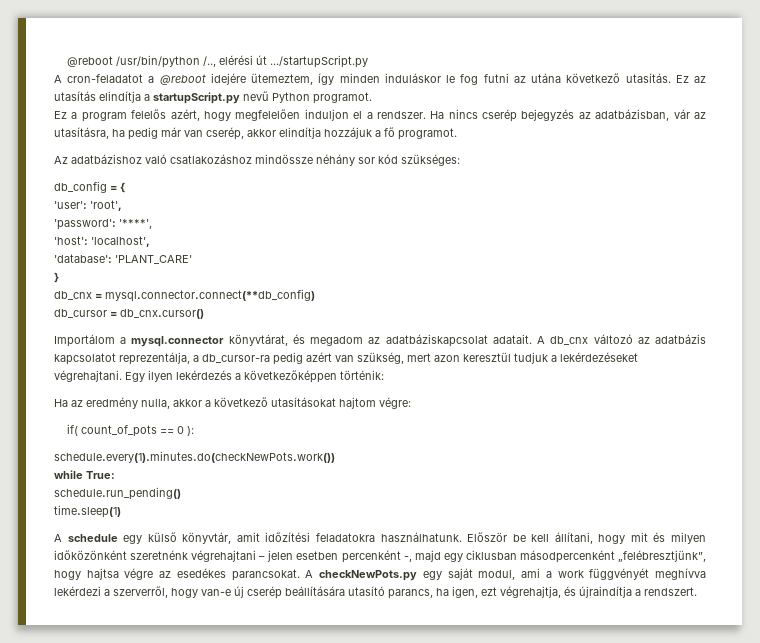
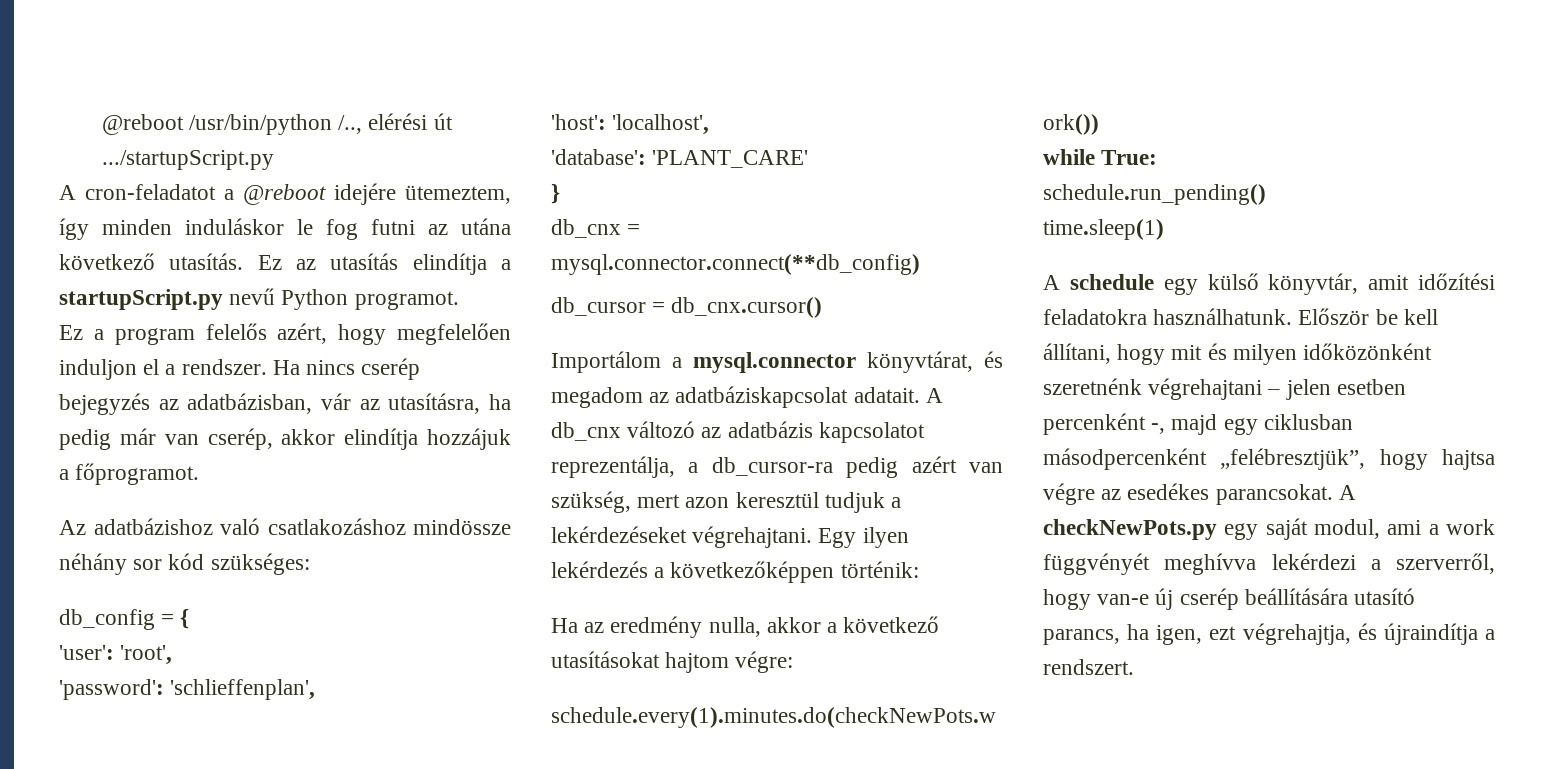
- Ha nincs cserép bejegyzés az adatbázisban, vár az utasításra, ha pedig már van cserép, akkor elindítja hozzájuk a fő programot.
+ Ha nincs cserép bejegyzés az adatbázisban, vár az utasításra, ha pedig már van cserép, akkor elindítja hozzájuk a főprogramot.
- 'password': '****',
+ 'password': 'schlieffenplan',
- if( count_of_pots == 0 ):
- Először be kell állítani, hogy mit és milyen időközönként szeretnénk végrehajtani – jelen esetben percenként -, majd egy ciklusban másodpercenként „felébresztjünk”, hogy hajtsa végre az esedékes parancsokat.
+ Először be kell állítani, hogy mit és milyen időközönként szeretnénk végrehajtani – jelen esetben percenként -, majd egy ciklusban másodpercenként „felébresztjük”, hogy hajtsa végre az esedékes parancsokat.

